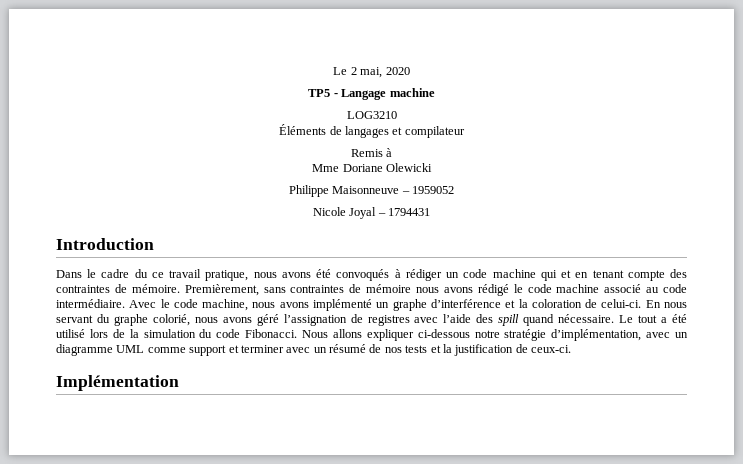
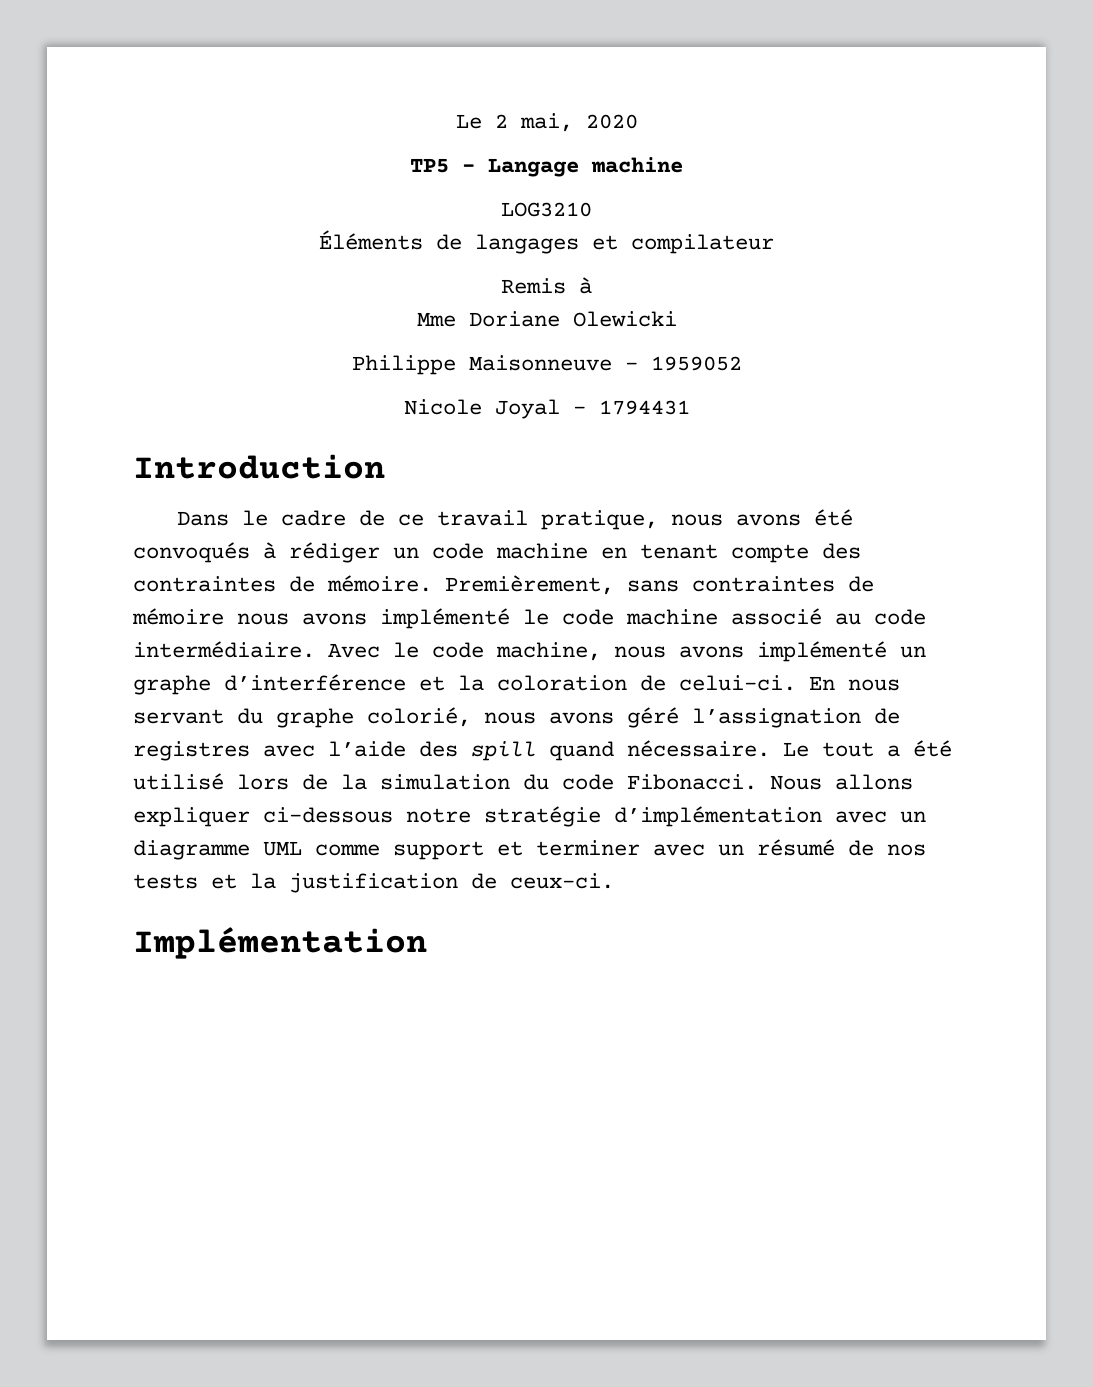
- Dans le cadre du ce travail pratique, nous avons été convoqués à rédiger un code machine qui et en tenant compte des contraintes de mémoire.
+ Dans le cadre de ce travail pratique, nous avons été convoqués à rédiger un code machine en tenant compte des contraintes de mémoire.
- Premièrement, sans contraintes de mémoire nous avons rédigé le code machine associé au code intermédiaire.
+ Premièrement, sans contraintes de mémoire nous avons implémenté le code machine associé au code intermédiaire.
- Nous allons expliquer ci-dessous notre stratégie d’implémentation, avec un diagramme UML comme support et terminer avec un résumé de nos tests et la justification de ceux-ci.
+ Nous allons expliquer ci-dessous notre stratégie d’implémentation avec un diagramme UML comme support et terminer avec un résumé de nos tests et la justification de ceux-ci.

